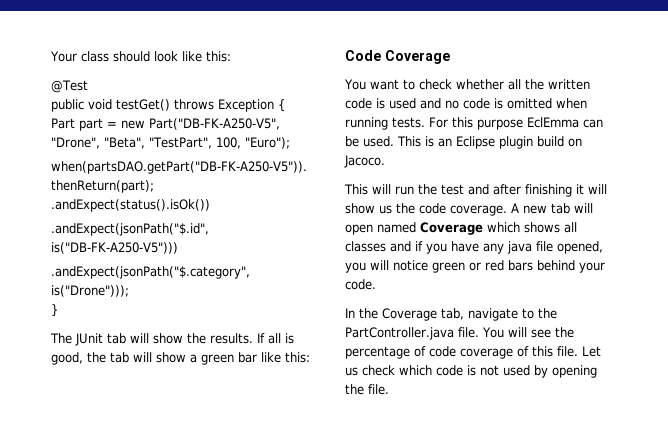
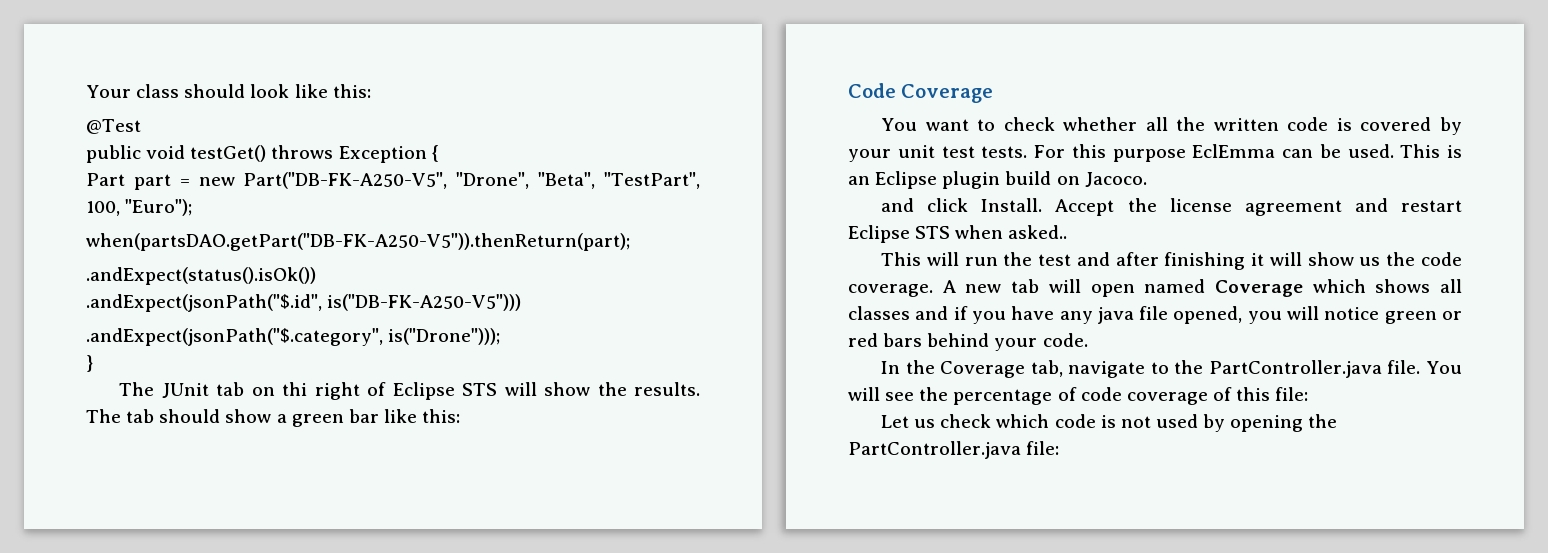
- The JUnit tab will show the results. If all is good, the tab will show a green bar like this:
+ The JUnit tab on thi right of Eclipse STS will show the results. The tab should show a green bar like this:
- You want to check whether all the written code is used and no code is omitted when running tests.
+ You want to check whether all the written code is covered by your unit test tests.
+ and click Install. Accept the license agreement and restart Eclipse STS when asked..
- You will see the percentage of code coverage of this file. Let us check which code is not used by opening the file.
+ You will see the percentage of code coverage of this file:
+ Let us check which code is not used by opening the PartController.java file:

